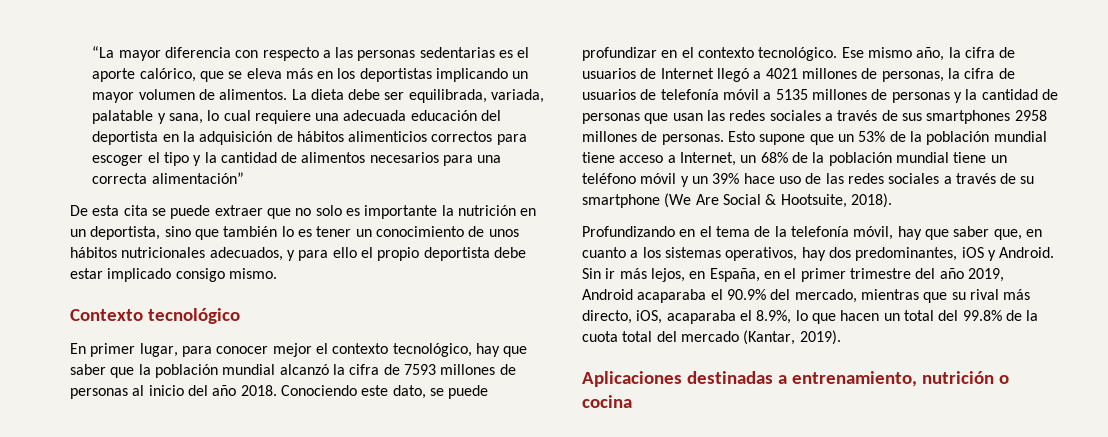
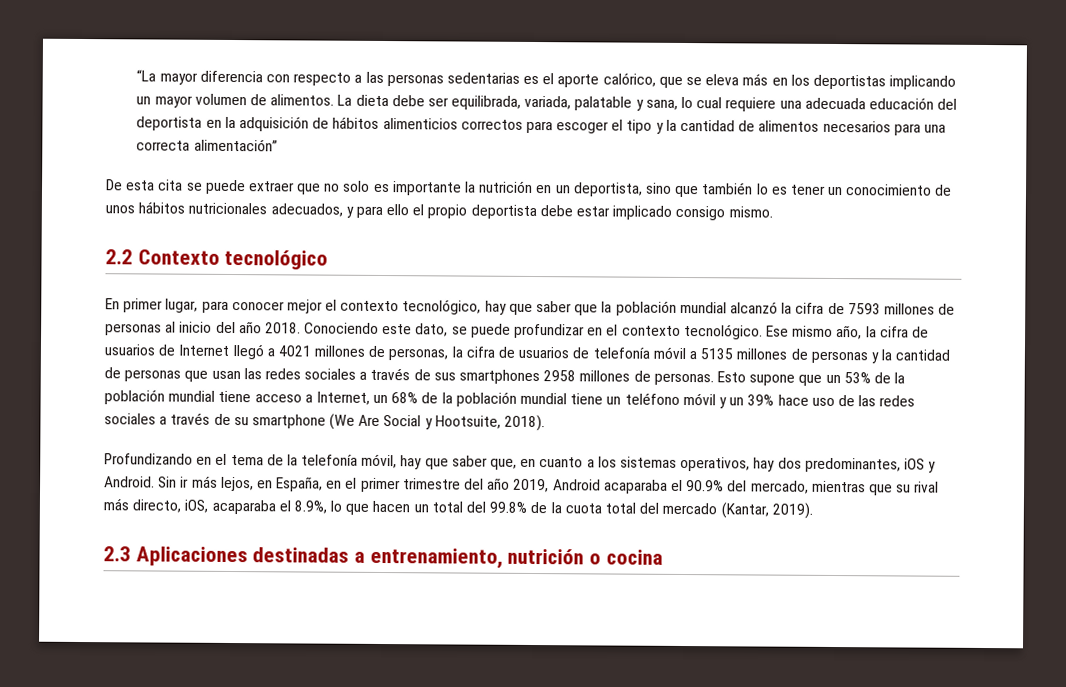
- Contexto tecnológico
+ 2.2 Contexto tecnológico
- Esto supone que un 53% de la población mundial tiene acceso a Internet, un 68% de la población mundial tiene un teléfono móvil y un 39% hace uso de las redes sociales a través de su smartphone (We Are Social & Hootsuite, 2018).
+ Esto supone que un 53% de la población mundial tiene acceso a Internet, un 68% de la población mundial tiene un teléfono móvil y un 39% hace uso de las redes sociales a través de su smartphone (We Are Social y Hootsuite, 2018).
- Aplicaciones destinadas a entrenamiento, nutrición o cocina
+ 2.3 Aplicaciones destinadas a entrenamiento, nutrición o cocina

